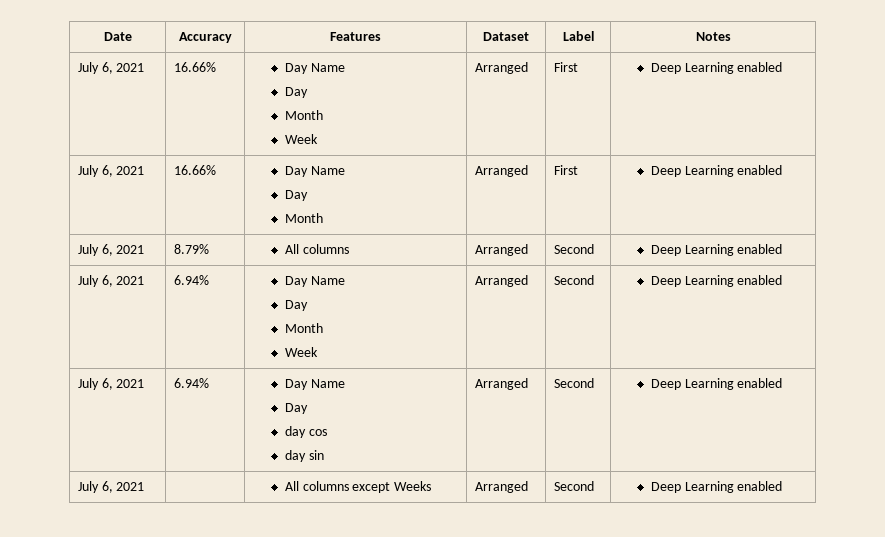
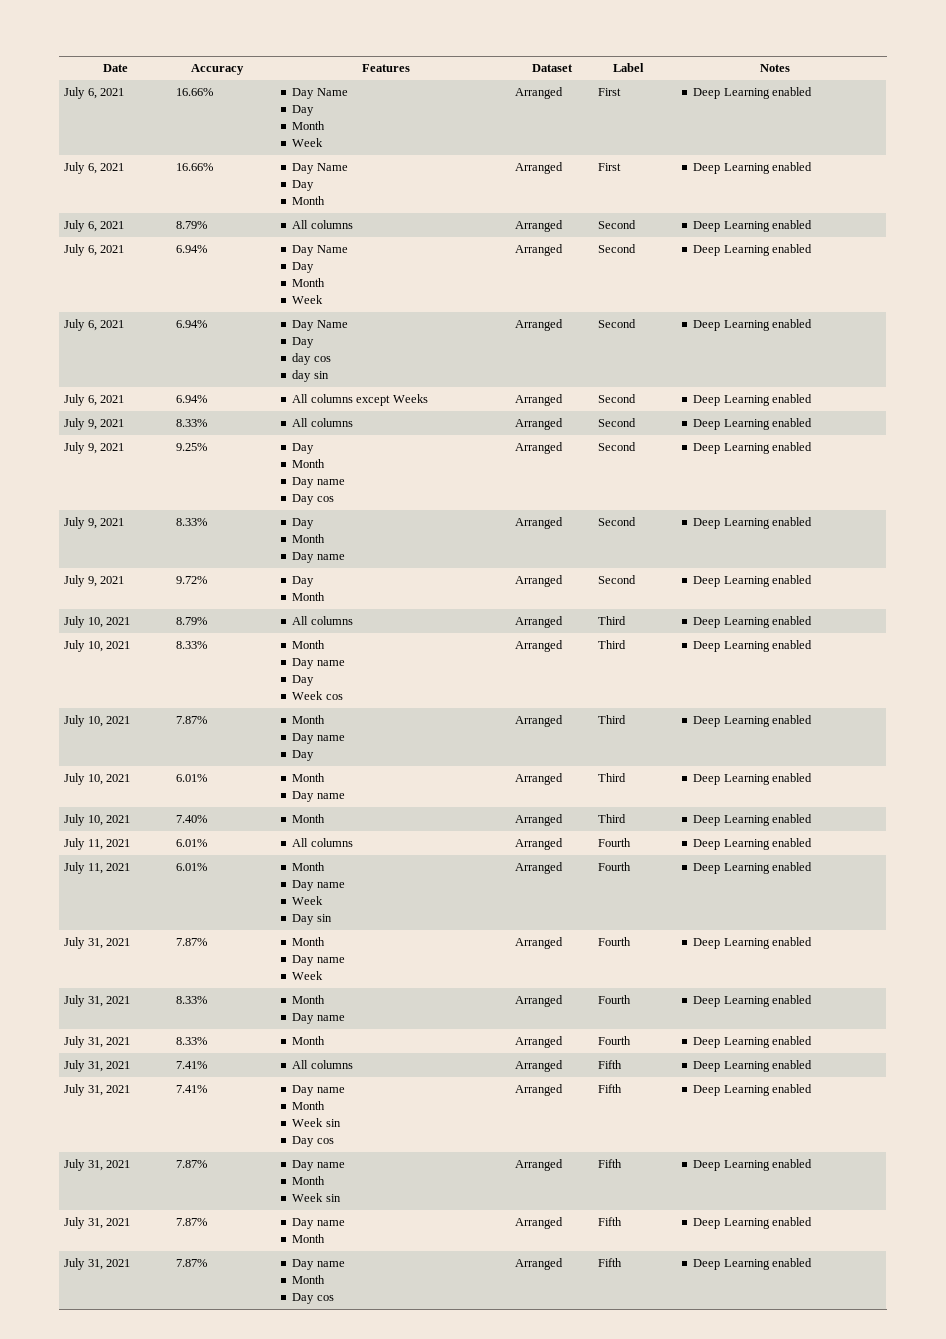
- July 6, 2021 | | All columns except Weeks | Arranged | Second | Deep Learning enabled
+ July 6, 2021 | 6.94% | All columns except Weeks | Arranged | Second | Deep Learning enabled
+ July 9, 2021 | 8.33% | All columns | Arranged | Second | Deep Learning enabled
+ July 9, 2021 | 9.25% | Day
+ Month
+ Day name
+ Day cos | Arranged | Second | Deep Learning enabled
+ July 9, 2021 | 8.33% | Day
+ Month
+ Day name | Arranged | Second | Deep Learning enabled
+ July 9, 2021 | 9.72% | Day
+ Month | Arranged | Second | Deep Learning enabled
+ July 10, 2021 | 8.79% | All columns | Arranged | Third | Deep Learning enabled
+ July 10, 2021 | 8.33% | Month
+ Day name
+ Day
+ Week cos | Arranged | Third | Deep Learning enabled
+ July 10, 2021 | 7.87% | Month
+ Day name
+ Day | Arranged | Third | Deep Learning enabled
+ July 10, 2021 | 6.01% | Month
+ Day name | Arranged | Third | Deep Learning enabled
+ July 10, 2021 | 7.40% | Month | Arranged | Third | Deep Learning enabled
+ July 11, 2021 | 6.01% | All columns | Arranged | Fourth | Deep Learning enabled
+ July 11, 2021 | 6.01% | Month
+ Day name
+ Week
+ Day sin | Arranged | Fourth | Deep Learning enabled
+ July 31, 2021 | 7.87% | Month
+ Day name
+ Week | Arranged | Fourth | Deep Learning enabled
+ July 31, 2021 | 8.33% | Month
+ Day name | Arranged | Fourth | Deep Learning enabled
+ July 31, 2021 | 8.33% | Month | Arranged | Fourth | Deep Learning enabled
+ July 31, 2021 | 7.41% | All columns | Arranged | Fifth | Deep Learning enabled
+ July 31, 2021 | 7.41% | Day name
+ Month
+ Week sin
+ Day cos | Arranged | Fifth | Deep Learning enabled
+ July 31, 2021 | 7.87% | Day name
+ Month
+ Week sin | Arranged | Fifth | Deep Learning enabled
+ July 31, 2021 | 7.87% | Day name
+ Month | Arranged | Fifth | Deep Learning enabled
+ July 31, 2021 | 7.87% | Day name
+ Month
+ Day cos | Arranged | Fifth | Deep Learning enabled

